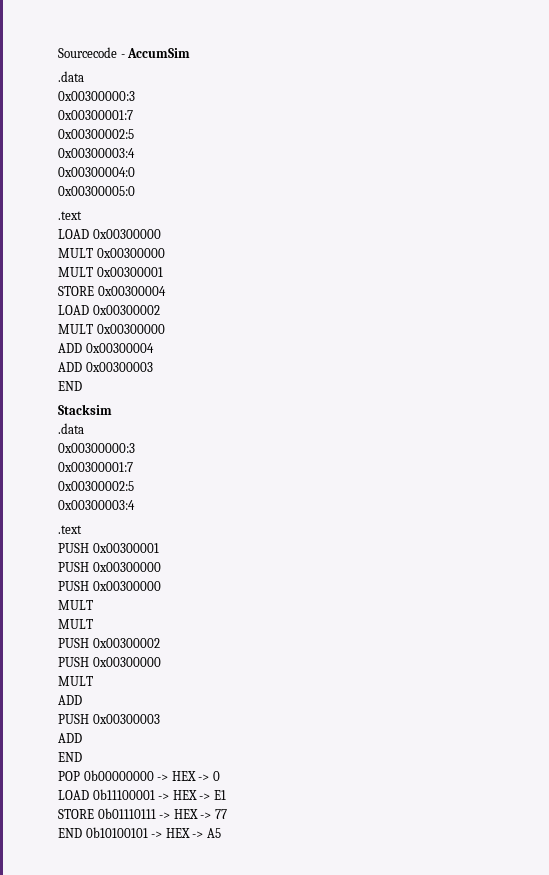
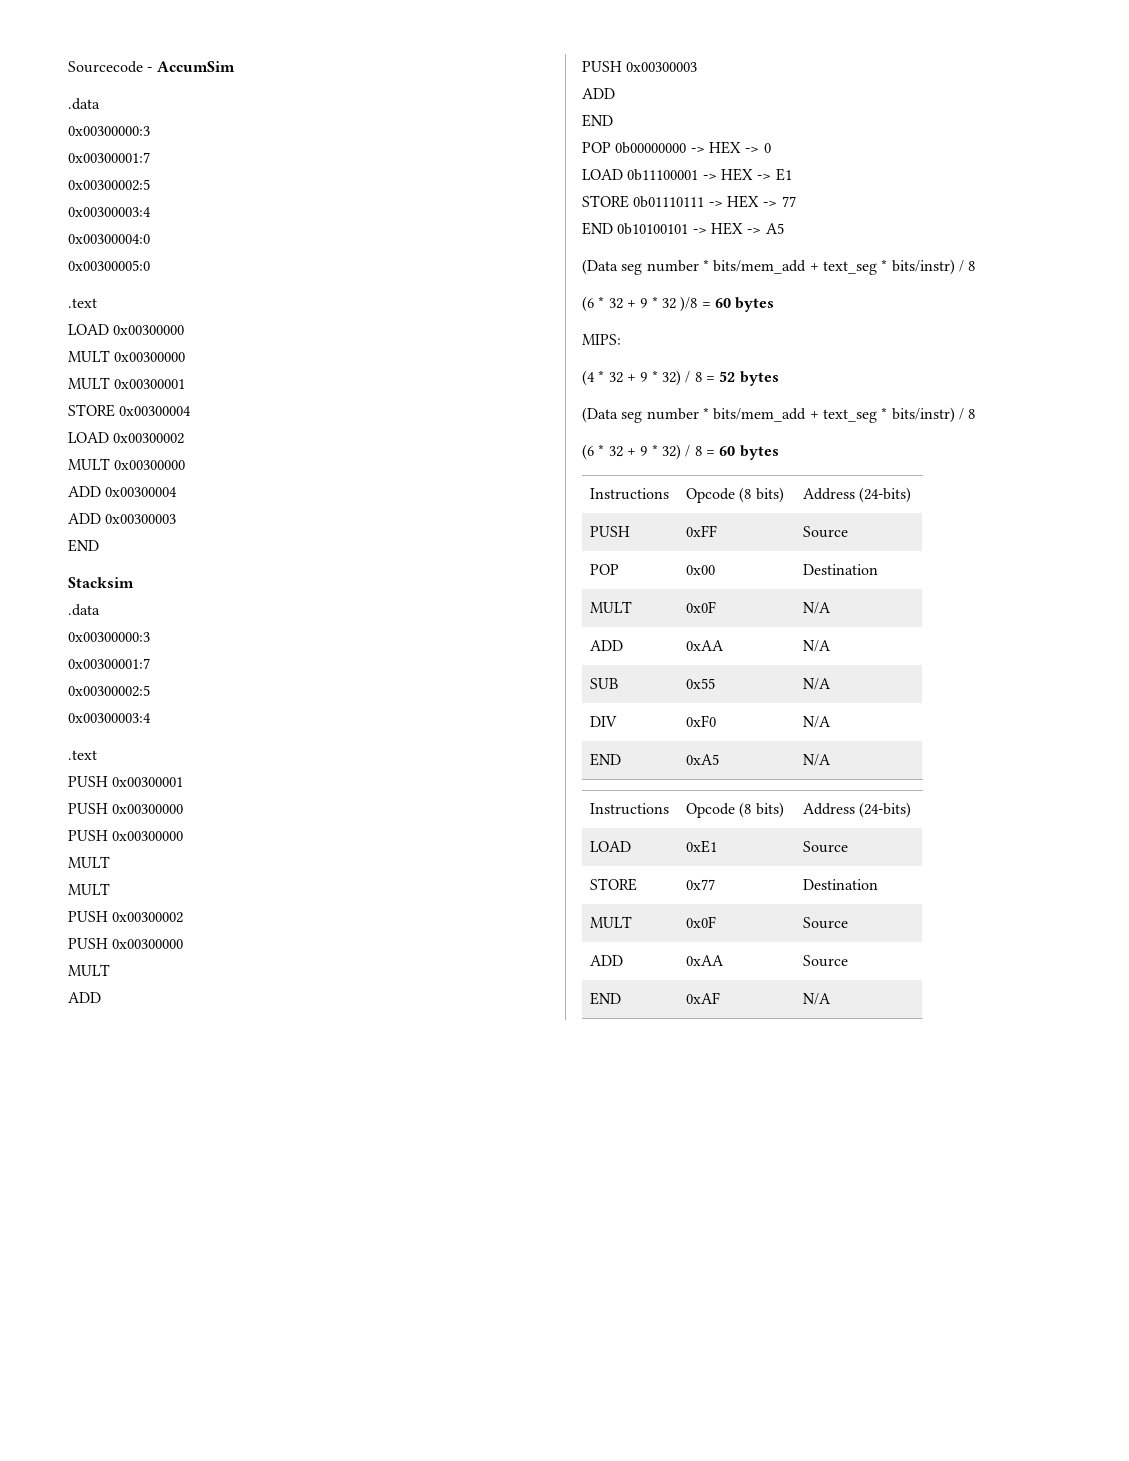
  END 0b10100101 -> HEX -> A5
+ (Data seg number * bits/mem_add + text_seg * bits/instr) / 8
+ (6 * 32 + 9 * 32 )/8 = 60 bytes
+ MIPS:
+ (4 * 32 + 9 * 32) / 8 = 52 bytes
+ (Data seg number * bits/mem_add + text_seg * bits/instr) / 8
+ (6 * 32 + 9 * 32) / 8 = 60 bytes
+ Instructions | Opcode (8 bits) | Address (24-bits)
+ PUSH | 0xFF | Source
+ POP | 0x00 | Destination
+ MULT | 0x0F | N/A
+ ADD | 0xAA | N/A
+ SUB | 0x55 | N/A
+ DIV | 0xF0 | N/A
+ END | 0xA5 | N/A
+ Instructions | Opcode (8 bits) | Address (24-bits)
+ LOAD | 0xE1 | Source
+ STORE | 0x77 | Destination
+ MULT | 0x0F | Source
+ ADD | 0xAA | Source
+ END | 0xAF | N/A

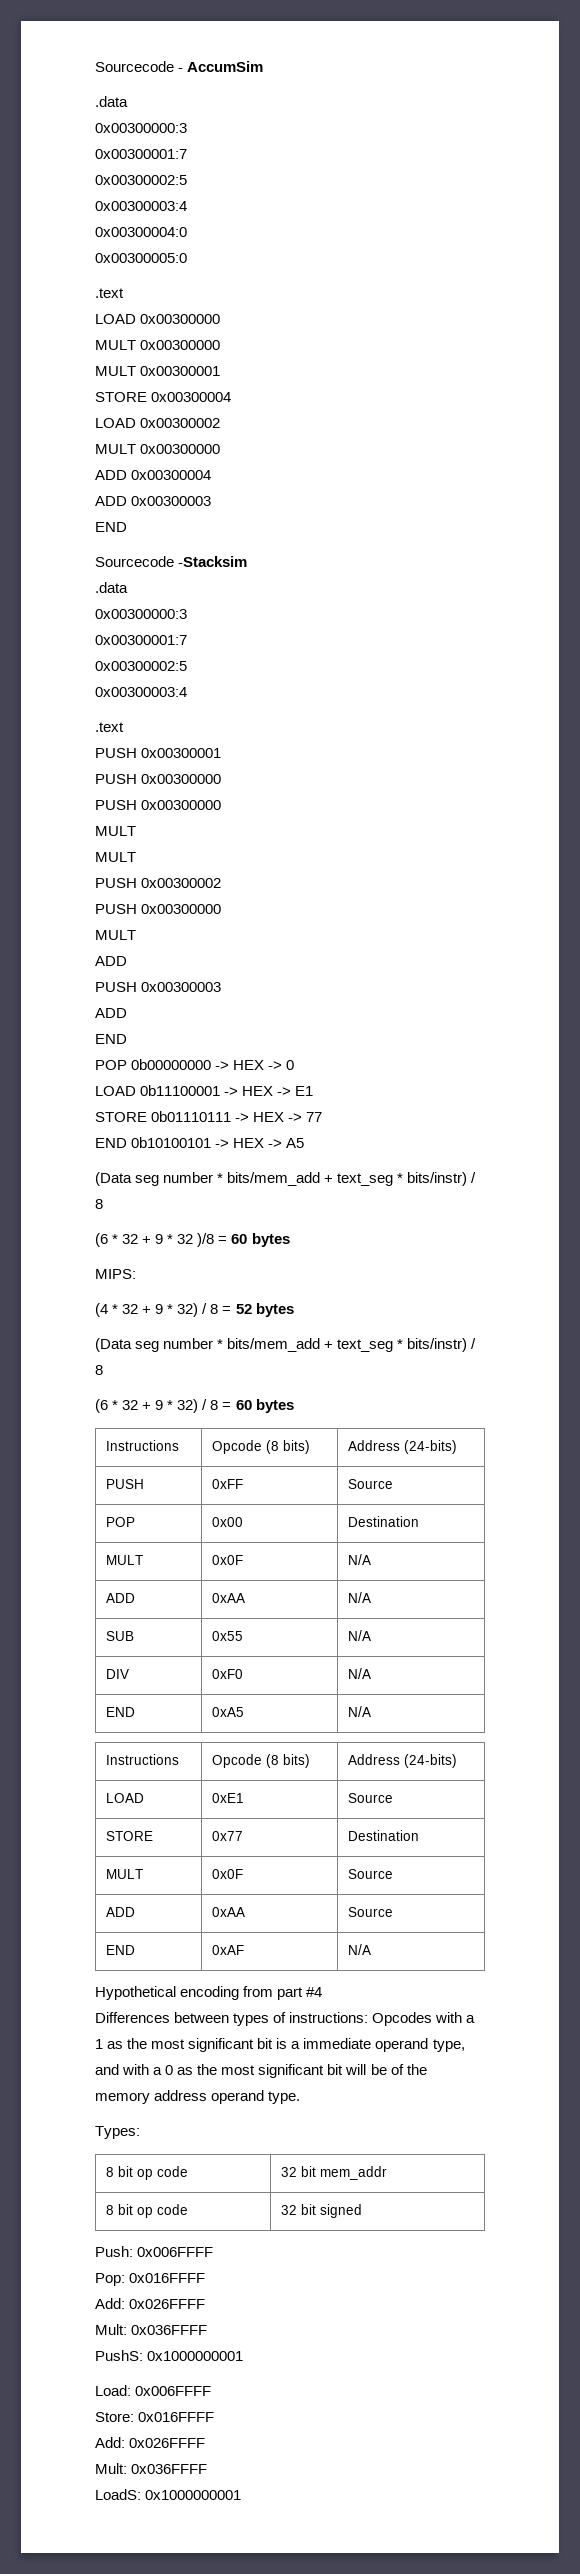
- Stacksim
+ Sourcecode -Stacksim
+ Hypothetical encoding from part #4
+ Differences between types of instructions: Opcodes with a 1 as the most significant bit is a immediate operand type, and with a 0 as the most significant bit will be of the memory address operand type.
+ Types:
+ 8 bit op code | 32 bit mem_addr
+ 8 bit op code | 32 bit signed
+ Push: 0x006FFFF
+ Pop: 0x016FFFF
+ Add: 0x026FFFF
+ Mult: 0x036FFFF
+ PushS: 0x1000000001
+ Load: 0x006FFFF
+ Store: 0x016FFFF
+ Add: 0x026FFFF
+ Mult: 0x036FFFF
+ LoadS: 0x1000000001

